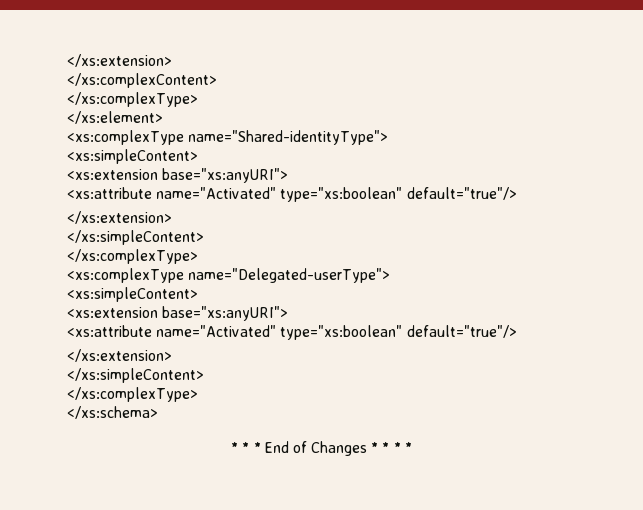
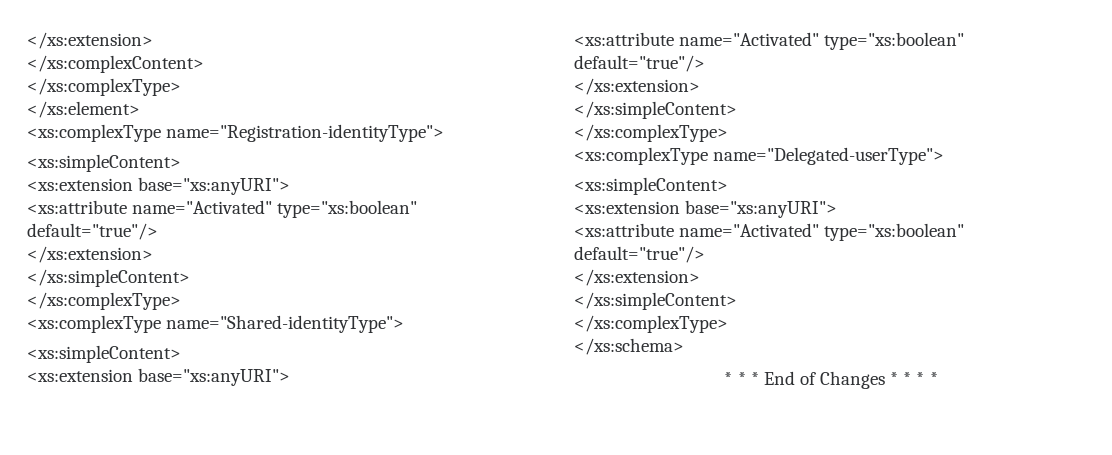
+ <xs:complexType name="Registration-identityType">
+ <xs:simpleContent>
+ <xs:extension base="xs:anyURI">
+ <xs:attribute name="Activated" type="xs:boolean" default="true"/>
+ </xs:extension>
+ </xs:simpleContent>
+ </xs:complexType>

